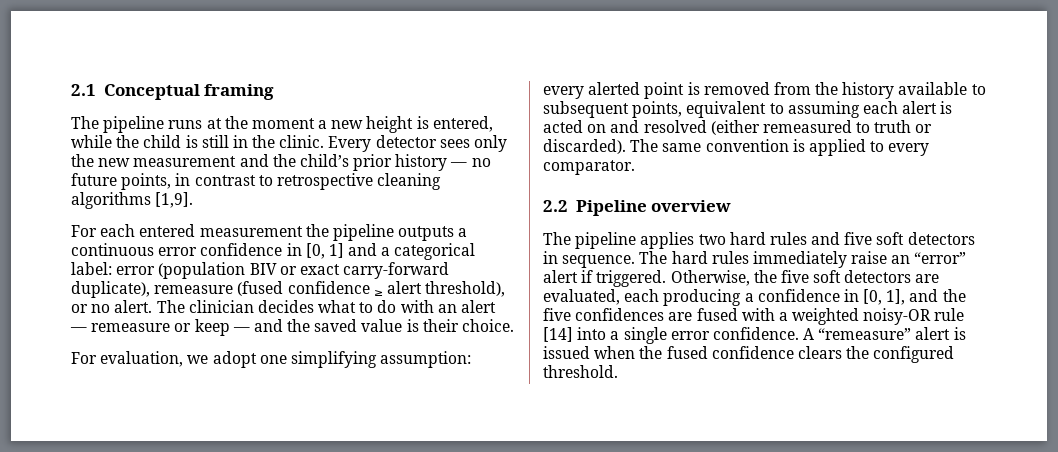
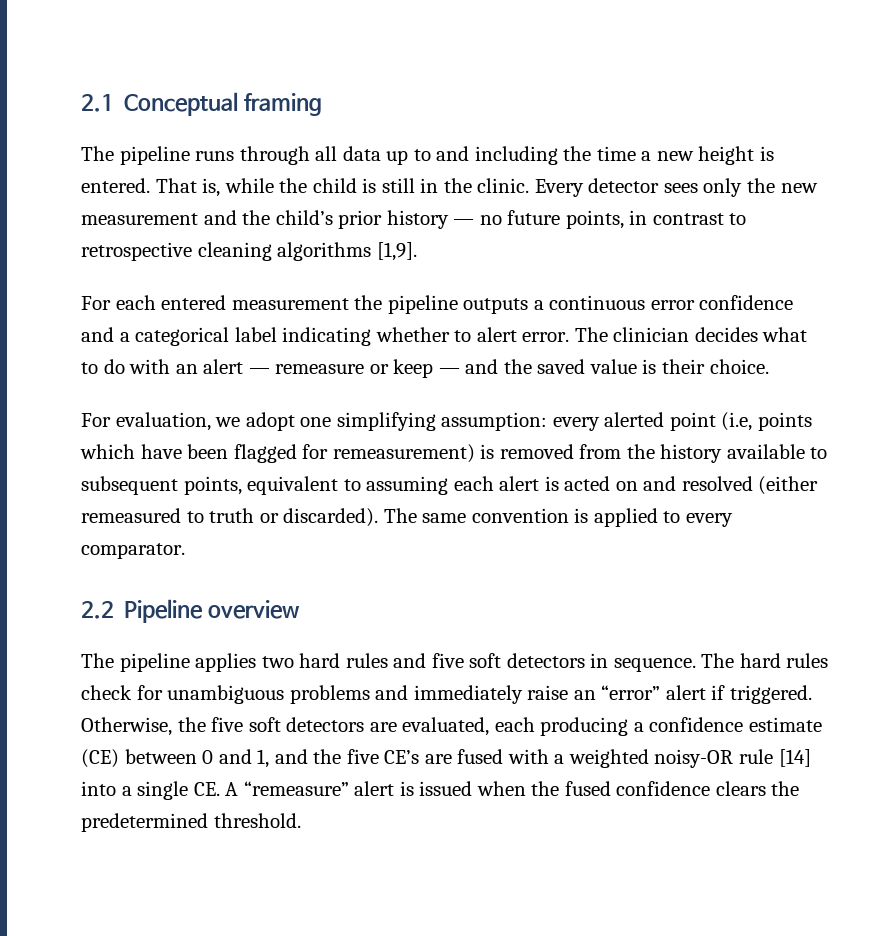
- The pipeline runs at the moment a new height is entered, while the child is still in the clinic.
+ The pipeline runs through all data up to and including the time a new height is entered. That is, while the child is still in the clinic.
- For each entered measurement the pipeline outputs a continuous error confidence in [0, 1] and a categorical label: error (population BIV or exact carry-forward duplicate), remeasure (fused confidence ≥ alert threshold), or no alert.
+ For each entered measurement the pipeline outputs a continuous error confidence and a categorical label indicating whether to alert error.
- For evaluation, we adopt one simplifying assumption: every alerted point is removed from the history available to subsequent points, equivalent to assuming each alert is acted on and resolved (either remeasured to truth or discarded).
+ For evaluation, we adopt one simplifying assumption: every alerted point (i.e, points which have been flagged for remeasurement) is removed from the history available to subsequent points, equivalent to assuming each alert is acted on and resolved (either remeasured to truth or discarded).
- The hard rules immediately raise an “error” alert if triggered.
+ The hard rules check for unambiguous problems and immediately raise an “error” alert if triggered.
- Otherwise, the five soft detectors are evaluated, each producing a confidence in [0, 1], and the five confidences are fused with a weighted noisy-OR rule [14] into a single error confidence. A “remeasure” alert is issued when the fused confidence clears the configured threshold.
+ Otherwise, the five soft detectors are evaluated, each producing a confidence estimate (CE) between 0 and 1, and the five CE’s are fused with a weighted noisy-OR rule [14] into a single CE. A “remeasure” alert is issued when the fused confidence clears the predetermined threshold.

